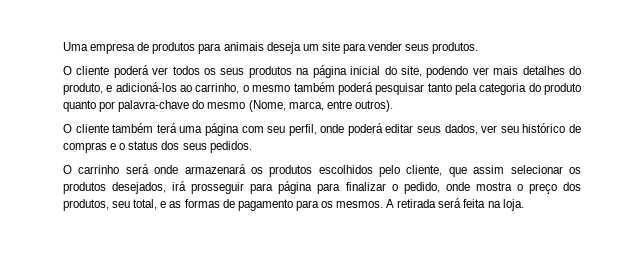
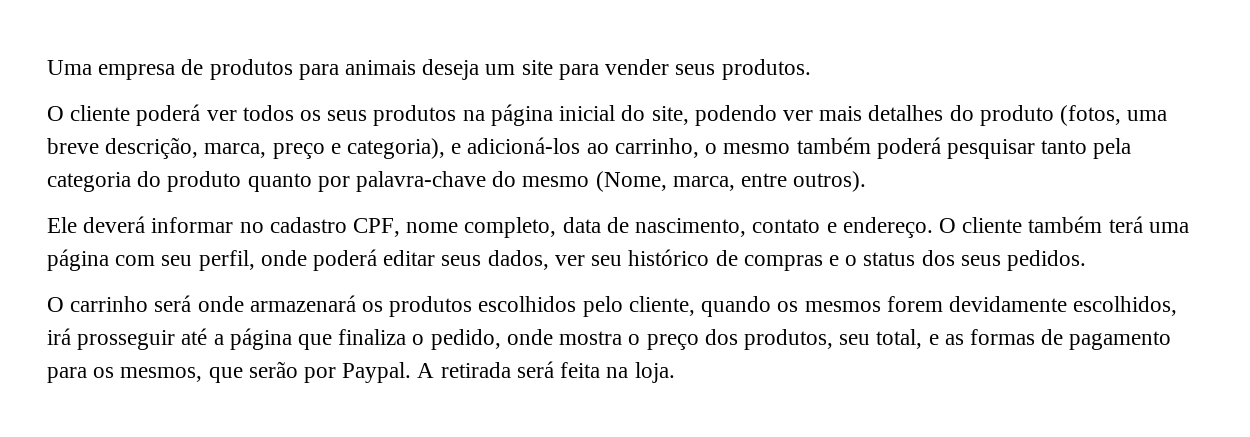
- O cliente poderá ver todos os seus produtos na página inicial do site, podendo ver mais detalhes do produto, e adicioná-los ao carrinho, o mesmo também poderá pesquisar tanto pela categoria do produto quanto por palavra-chave do mesmo (Nome, marca, entre outros).
+ O cliente poderá ver todos os seus produtos na página inicial do site, podendo ver mais detalhes do produto (fotos, uma breve descrição, marca, preço e categoria), e adicioná-los ao carrinho, o mesmo também poderá pesquisar tanto pela categoria do produto quanto por palavra-chave do mesmo (Nome, marca, entre outros).
+ Ele deverá informar no cadastro CPF, nome completo, data de nascimento, contato e endereço.
- O carrinho será onde armazenará os produtos escolhidos pelo cliente, que assim selecionar os produtos desejados, irá prosseguir para página para finalizar o pedido, onde mostra o preço dos produtos, seu total, e as formas de pagamento para os mesmos.
+ O carrinho será onde armazenará os produtos escolhidos pelo cliente, quando os mesmos forem devidamente escolhidos, irá prosseguir até a página que finaliza o pedido, onde mostra o preço dos produtos, seu total, e as formas de pagamento para os mesmos, que serão por Paypal.

